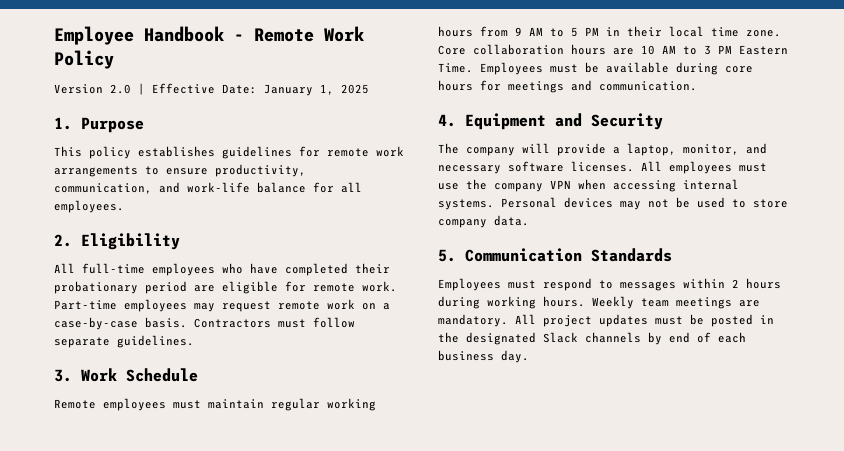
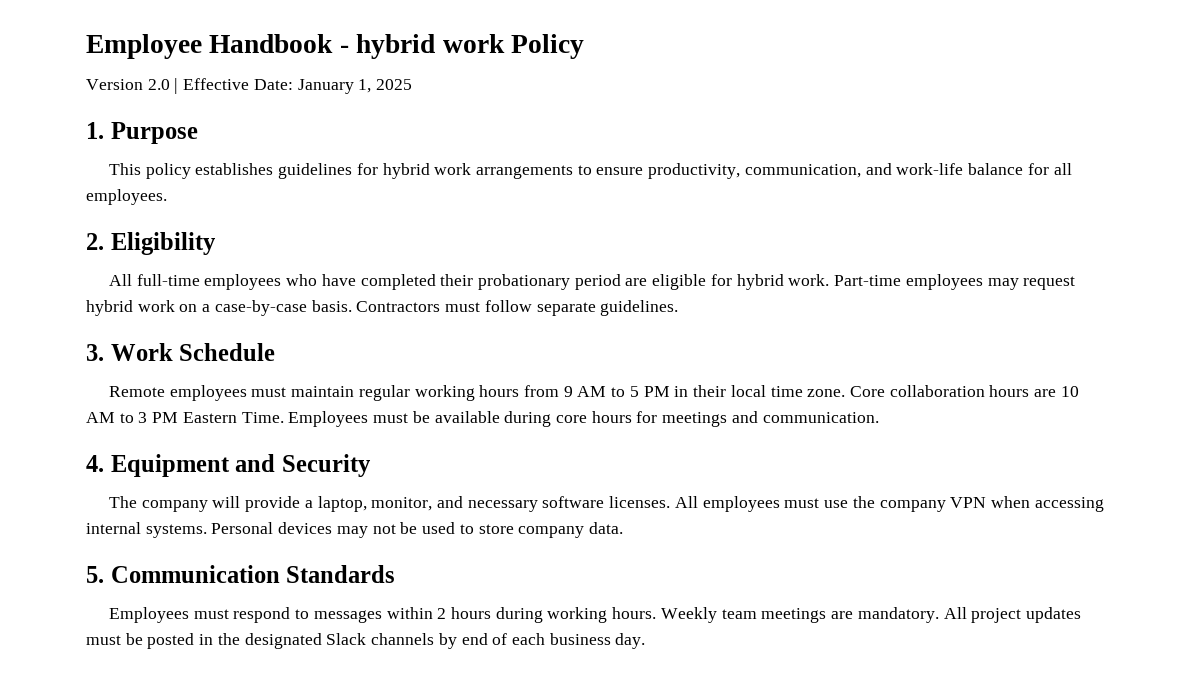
- Employee Handbook - Remote Work Policy
+ Employee Handbook - hybrid work Policy
- This policy establishes guidelines for remote work arrangements to ensure productivity, communication, and work-life balance for all employees.
+ This policy establishes guidelines for hybrid work arrangements to ensure productivity, communication, and work-life balance for all employees.
- All full-time employees who have completed their probationary period are eligible for remote work.
+ All full-time employees who have completed their probationary period are eligible for hybrid work.
- Part-time employees may request remote work on a case-by-case basis.
+ Part-time employees may request hybrid work on a case-by-case basis.

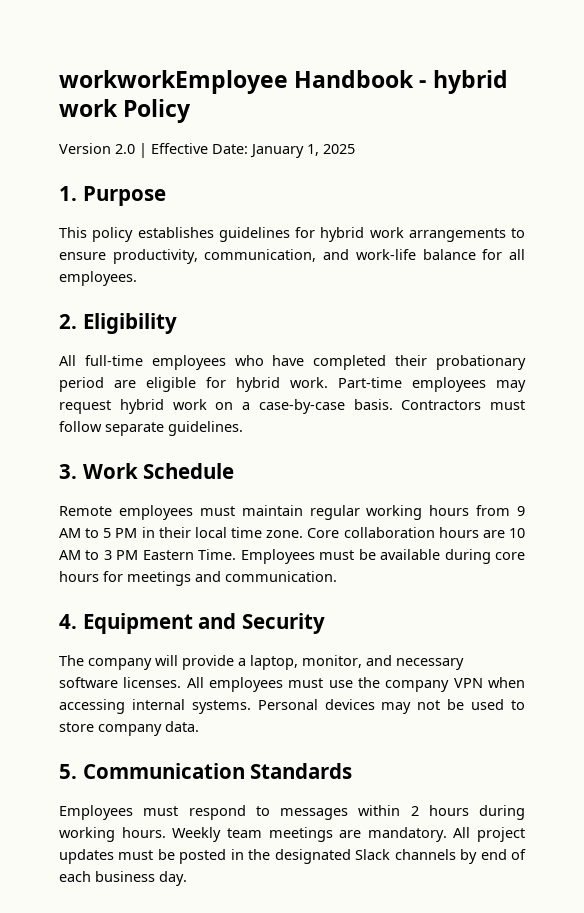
- Employee Handbook - hybrid work Policy
+ workworkEmployee Handbook - hybrid work Policy

